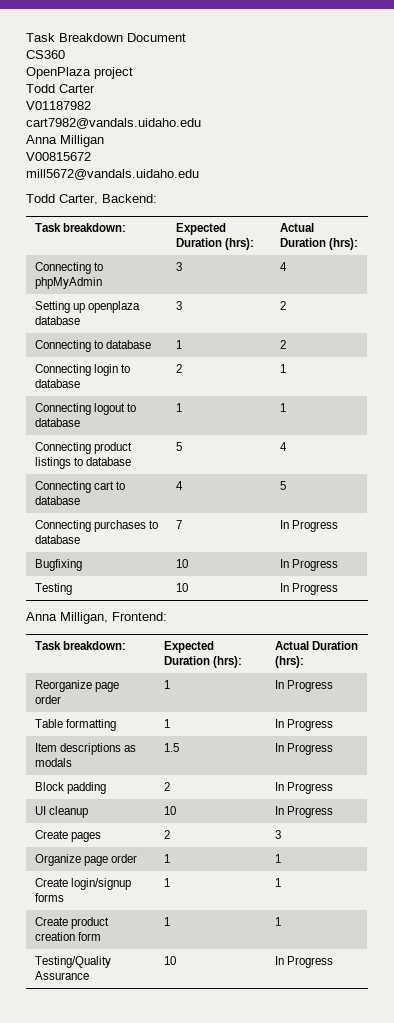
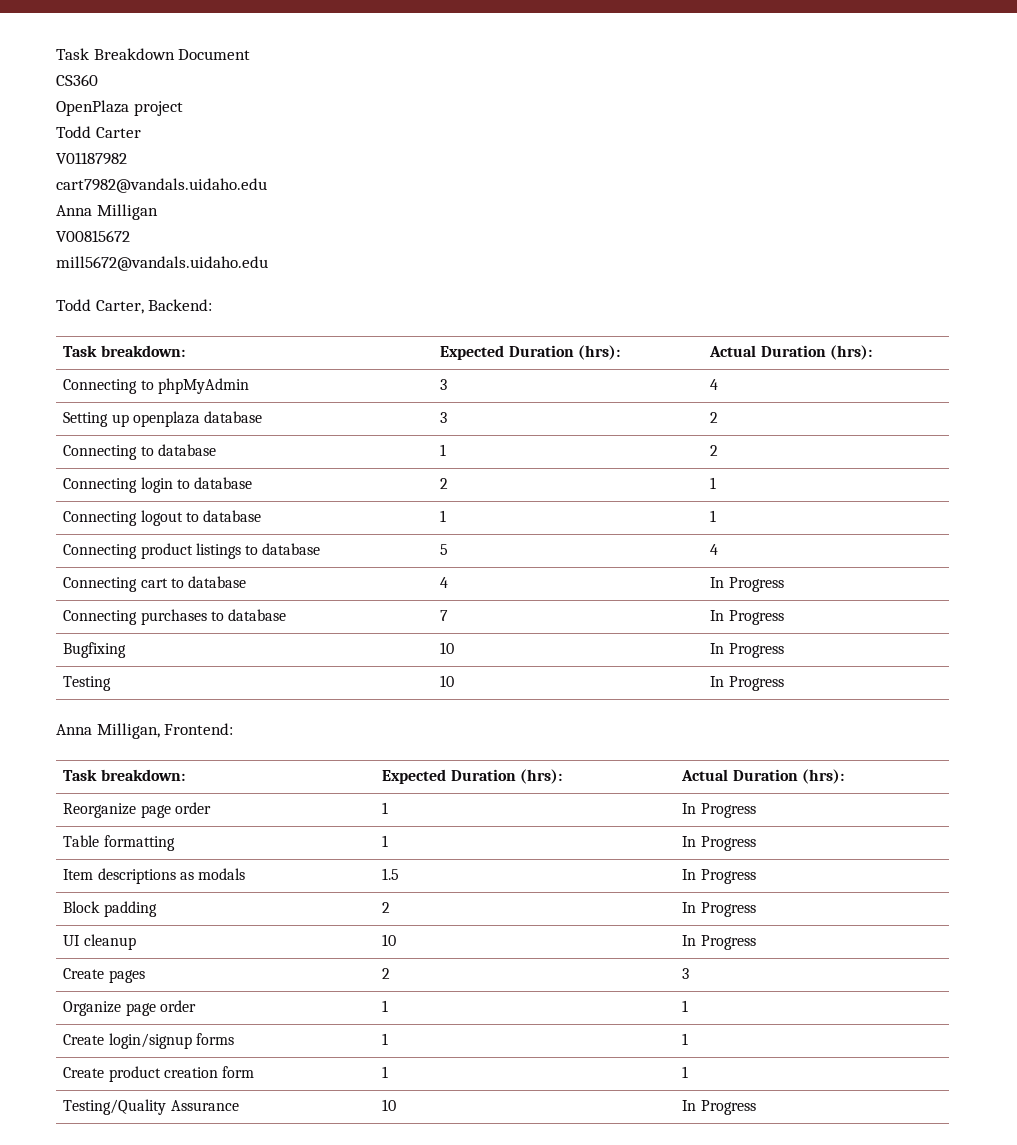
- Connecting cart to database | 4 | 5
+ Connecting cart to database | 4 | In Progress

